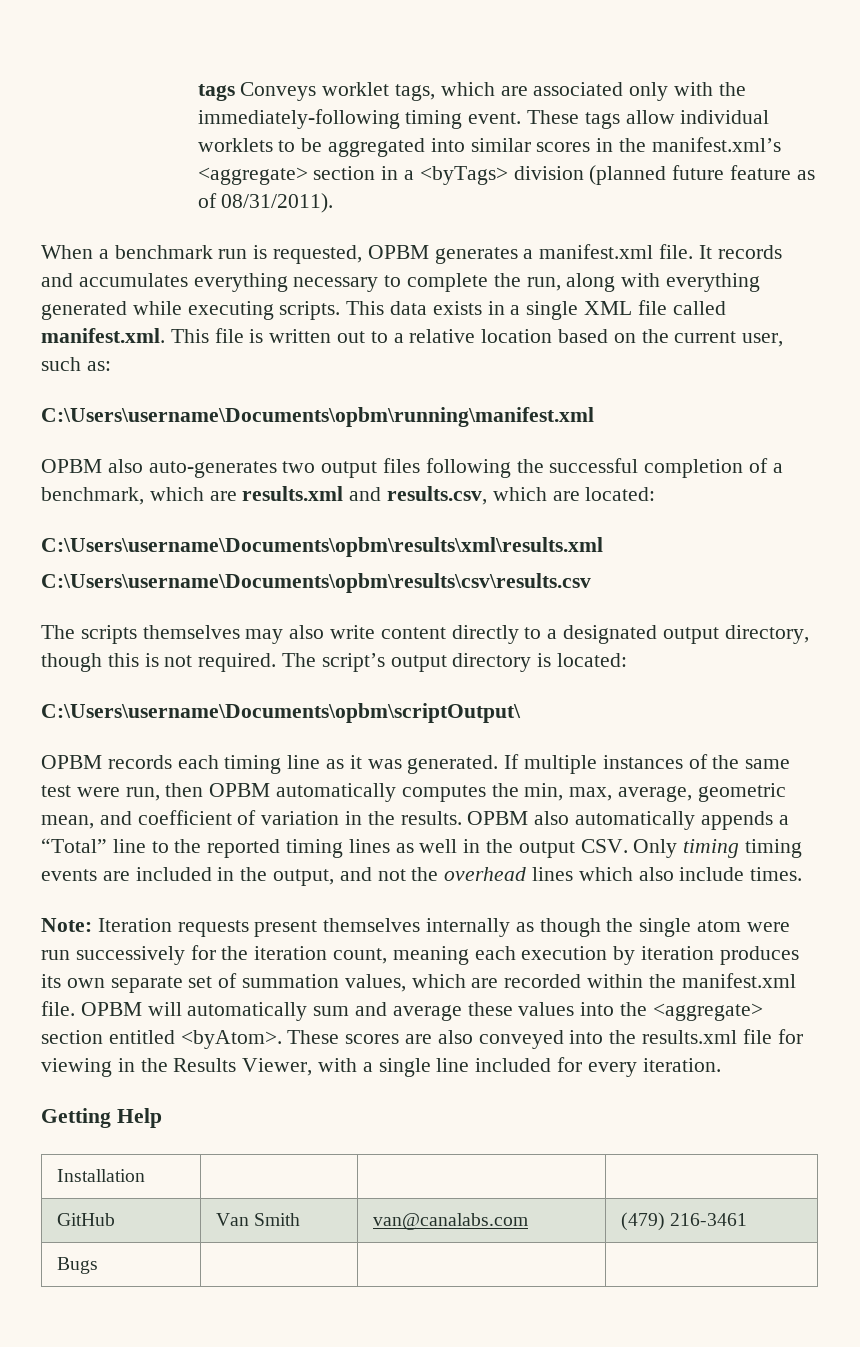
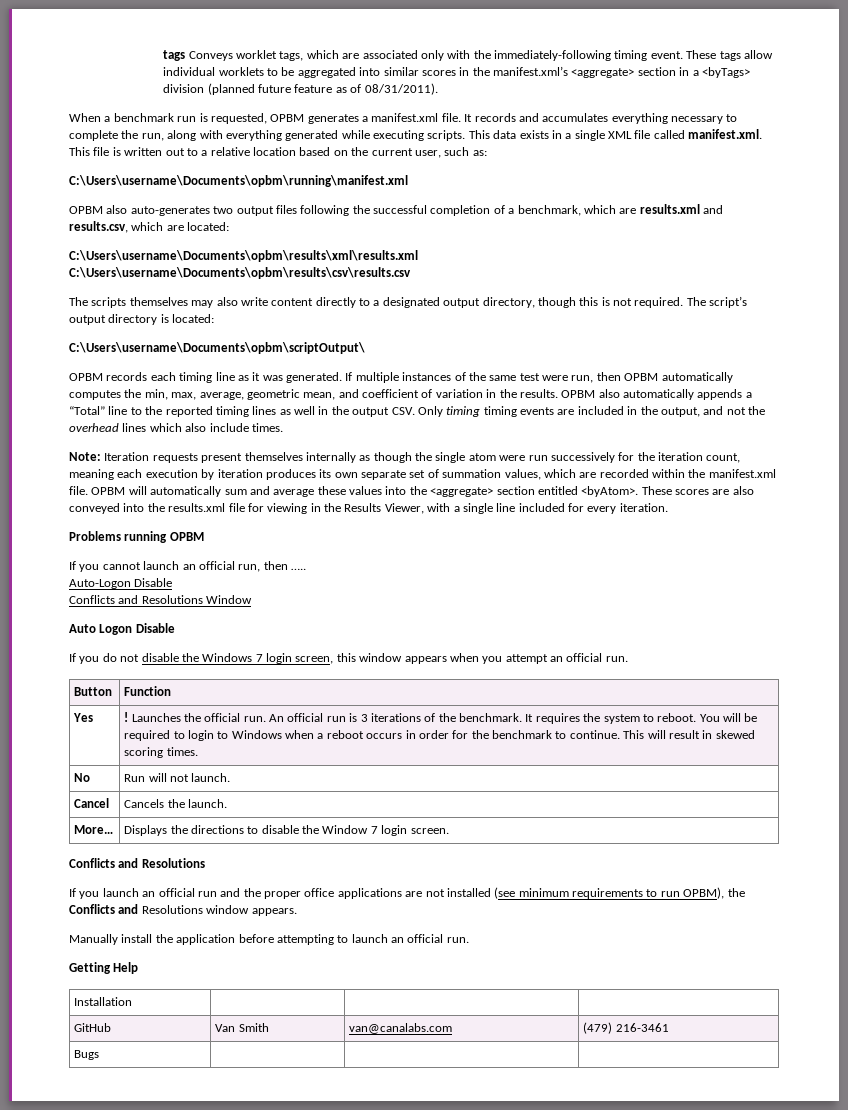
+ Problems running OPBM
+ If you cannot launch an official run, then …..
+ Auto-Logon Disable
+ Conflicts and Resolutions Window
+ Auto Logon Disable
+ If you do not disable the Windows 7 login screen, this window appears when you attempt an official run.
+ Button | Function
+ Yes | ! Launches the official run. An official run is 3 iterations of the benchmark. It requires the system to reboot. You will be required to login to Windows when a reboot occurs in order for the benchmark to continue. This will result in skewed scoring times.
+ No | Run will not launch.
+ Cancel | Cancels the launch.
+ More… | Displays the directions to disable the Window 7 login screen.
+ Conflicts and Resolutions
+ If you launch an official run and the proper office applications are not installed (see minimum requirements to run OPBM), the Conflicts and Resolutions window appears.
+ Manually install the application before attempting to launch an official run.

